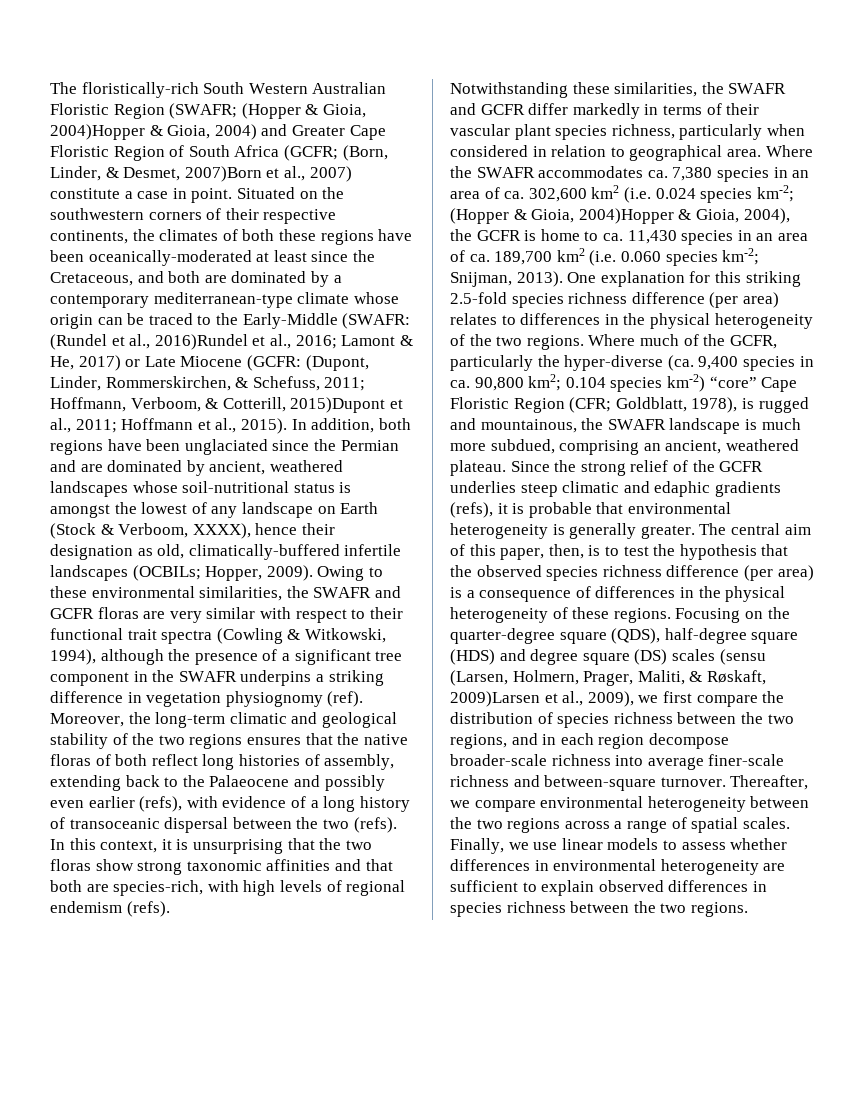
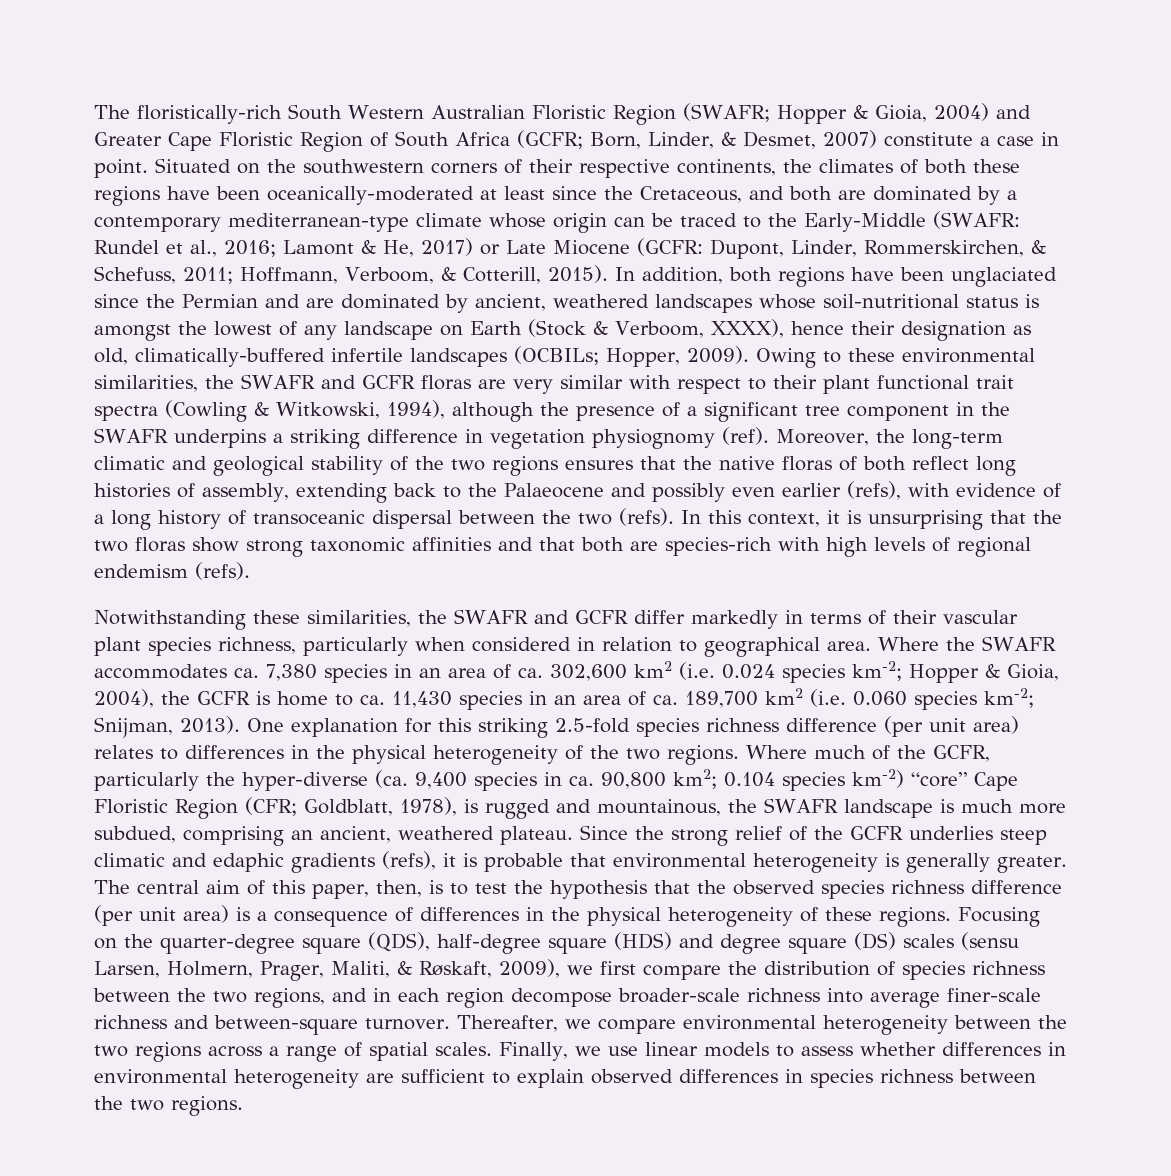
- The floristically-rich South Western Australian Floristic Region (SWAFR; (Hopper & Gioia, 2004)Hopper & Gioia, 2004) and Greater Cape Floristic Region of South Africa (GCFR; (Born, Linder, & Desmet, 2007)Born et al., 2007) constitute a case in point.
+ The floristically-rich South Western Australian Floristic Region (SWAFR; Hopper & Gioia, 2004) and Greater Cape Floristic Region of South Africa (GCFR; Born, Linder, & Desmet, 2007) constitute a case in point.
- (Rundel et al., 2016)Rundel et al., 2016;
+ Rundel et al., 2016;
- (Dupont, Linder, Rommerskirchen, & Schefuss, 2011;
+ Dupont, Linder, Rommerskirchen, & Schefuss, 2011;
- Hoffmann, Verboom, & Cotterill, 2015)Dupont et al., 2011; Hoffmann et al., 2015).
+ Hoffmann, Verboom, & Cotterill, 2015).
- Owing to these environmental similarities, the SWAFR and GCFR floras are very similar with respect to their functional trait spectra (Cowling & Witkowski, 1994), although the presence of a significant tree component in the SWAFR underpins a striking difference in vegetation physiognomy (ref).
+ Owing to these environmental similarities, the SWAFR and GCFR floras are very similar with respect to their plant functional trait spectra (Cowling & Witkowski, 1994), although the presence of a significant tree component in the SWAFR underpins a striking difference in vegetation physiognomy (ref).
- In this context, it is unsurprising that the two floras show strong taxonomic affinities and that both are species-rich, with high levels of regional endemism (refs).
+ In this context, it is unsurprising that the two floras show strong taxonomic affinities and that both are species-rich with high levels of regional endemism (refs).
- Where the SWAFR accommodates ca. 7,380 species in an area of ca. 302,600 km2 (i.e. 0.024 species km-2; (Hopper & Gioia, 2004)Hopper & Gioia, 2004), the GCFR is home to ca. 11,430 species in an area of ca. 189,700 km2 (i.e. 0.060 species km-2; Snijman, 2013).
+ Where the SWAFR accommodates ca. 7,380 species in an area of ca. 302,600 km2 (i.e. 0.024 species km-2; Hopper & Gioia, 2004), the GCFR is home to ca. 11,430 species in an area of ca. 189,700 km2 (i.e. 0.060 species km-2; Snijman, 2013).
- One explanation for this striking 2.5-fold species richness difference (per area) relates to differences in the physical heterogeneity of the two regions.
+ One explanation for this striking 2.5-fold species richness difference (per unit area) relates to differences in the physical heterogeneity of the two regions.
- The central aim of this paper, then, is to test the hypothesis that the observed species richness difference (per area) is a consequence of differences in the physical heterogeneity of these regions.
+ The central aim of this paper, then, is to test the hypothesis that the observed species richness difference (per unit area) is a consequence of differences in the physical heterogeneity of these regions.
- Focusing on the quarter-degree square (QDS), half-degree square (HDS) and degree square (DS) scales (sensu (Larsen, Holmern, Prager, Maliti, & Røskaft, 2009)Larsen et al., 2009), we first compare the distribution of species richness between the two regions, and in each region decompose broader-scale richness into average finer-scale richness and between-square turnover.
+ Focusing on the quarter-degree square (QDS), half-degree square (HDS) and degree square (DS) scales (sensu Larsen, Holmern, Prager, Maliti, & Røskaft, 2009), we first compare the distribution of species richness between the two regions, and in each region decompose broader-scale richness into average finer-scale richness and between-square turnover.

